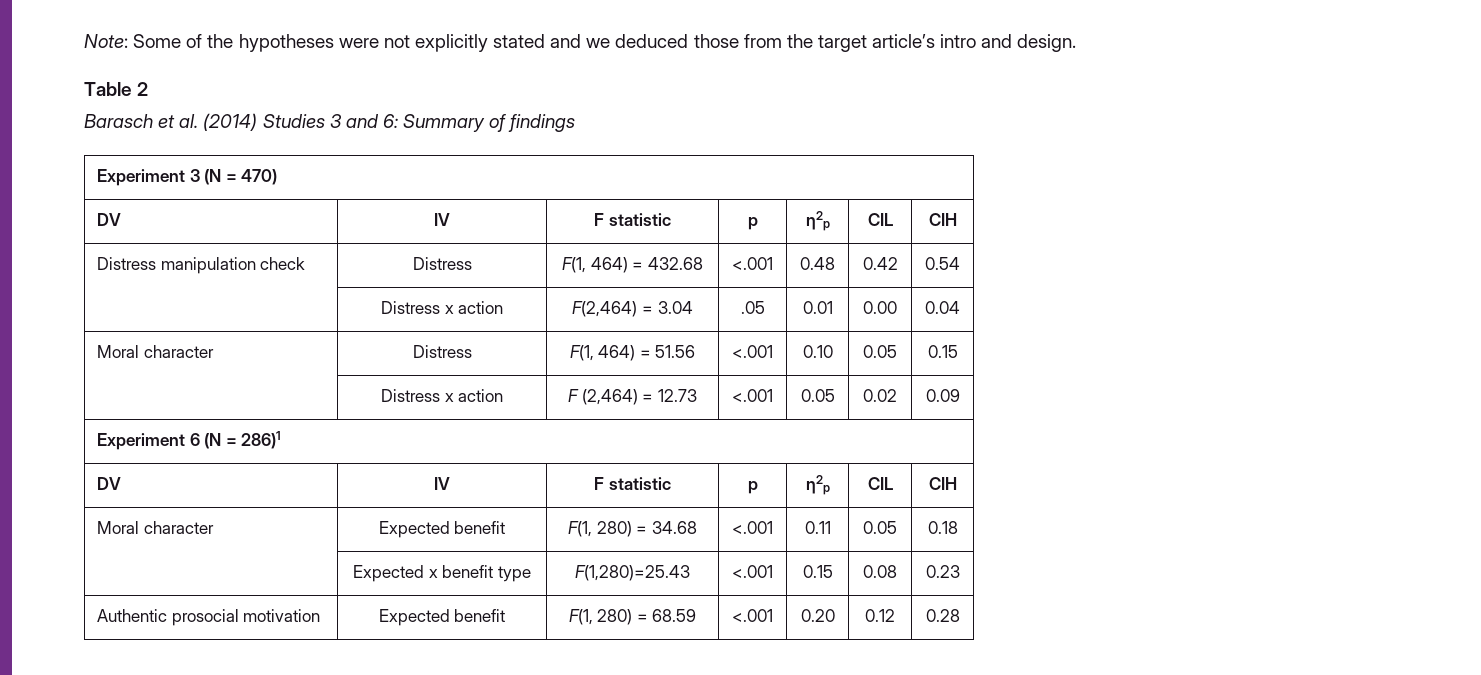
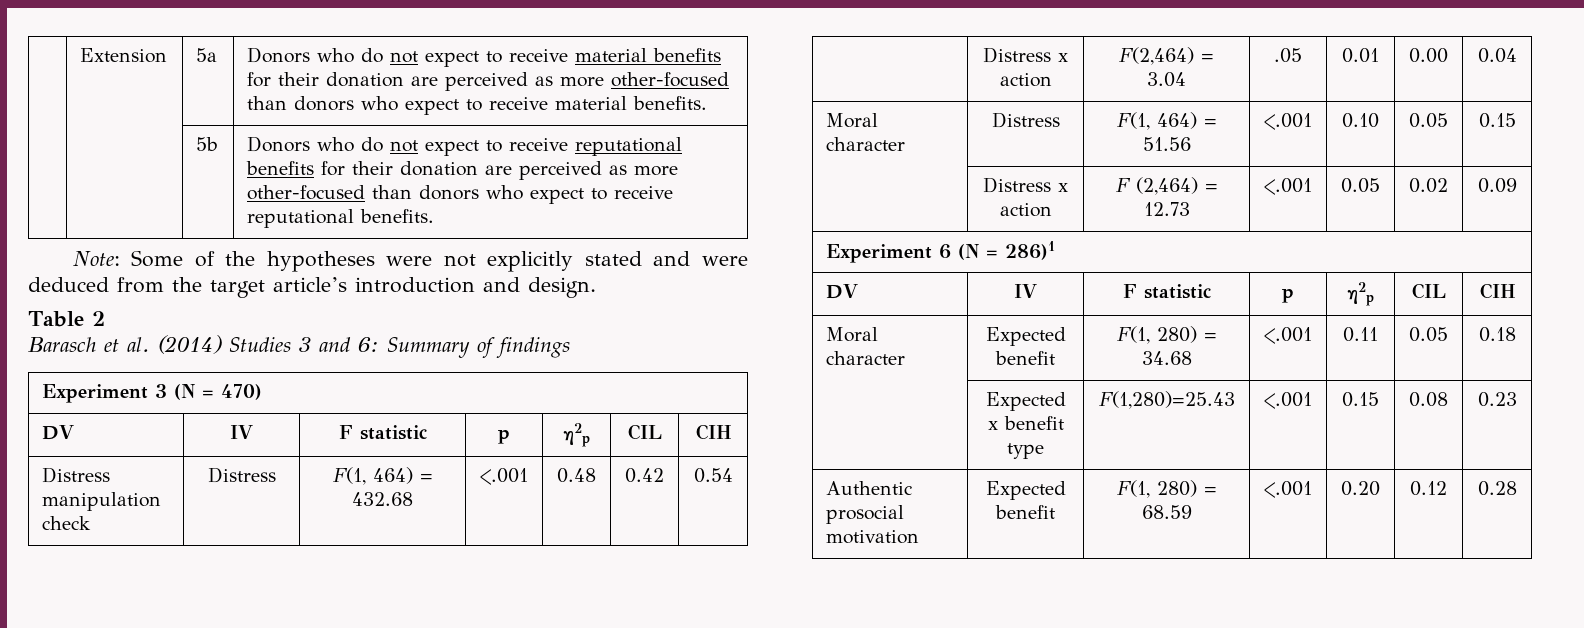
+ | Extension | 5a | Donors who do not expect to receive material benefits for their donation are perceived as more other-focused than donors who expect to receive material benefits.
+ | | 5b | Donors who do not expect to receive reputational benefits for their donation are perceived as more other-focused than donors who expect to receive reputational benefits.
- Note: Some of the hypotheses were not explicitly stated and we deduced those from the target article’s intro and design.
+ Note: Some of the hypotheses were not explicitly stated and were deduced from the target article’s introduction and design.

